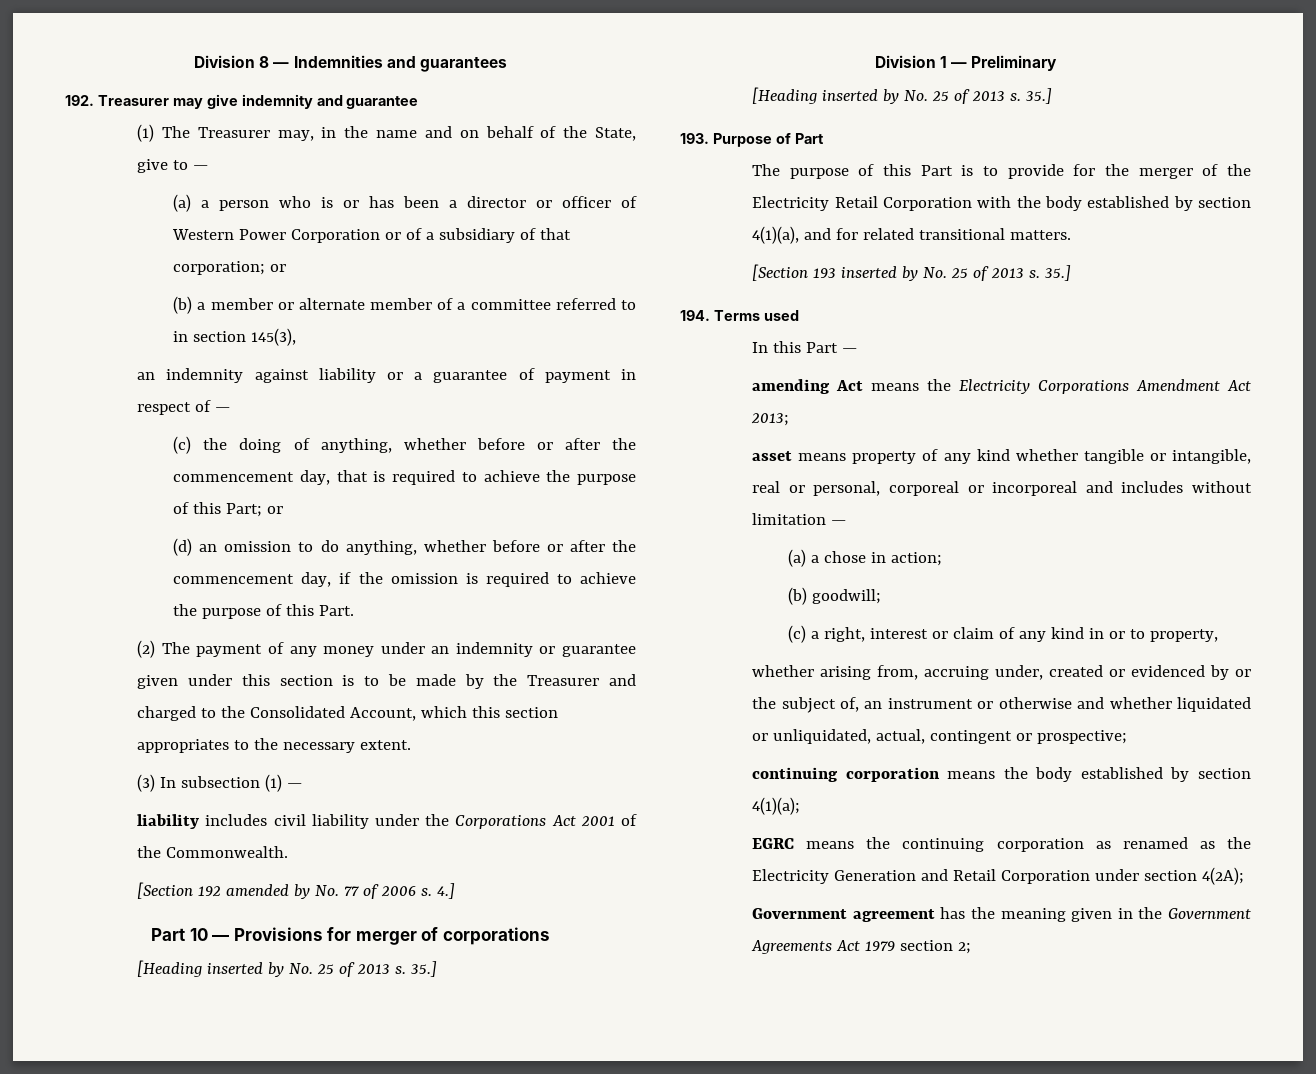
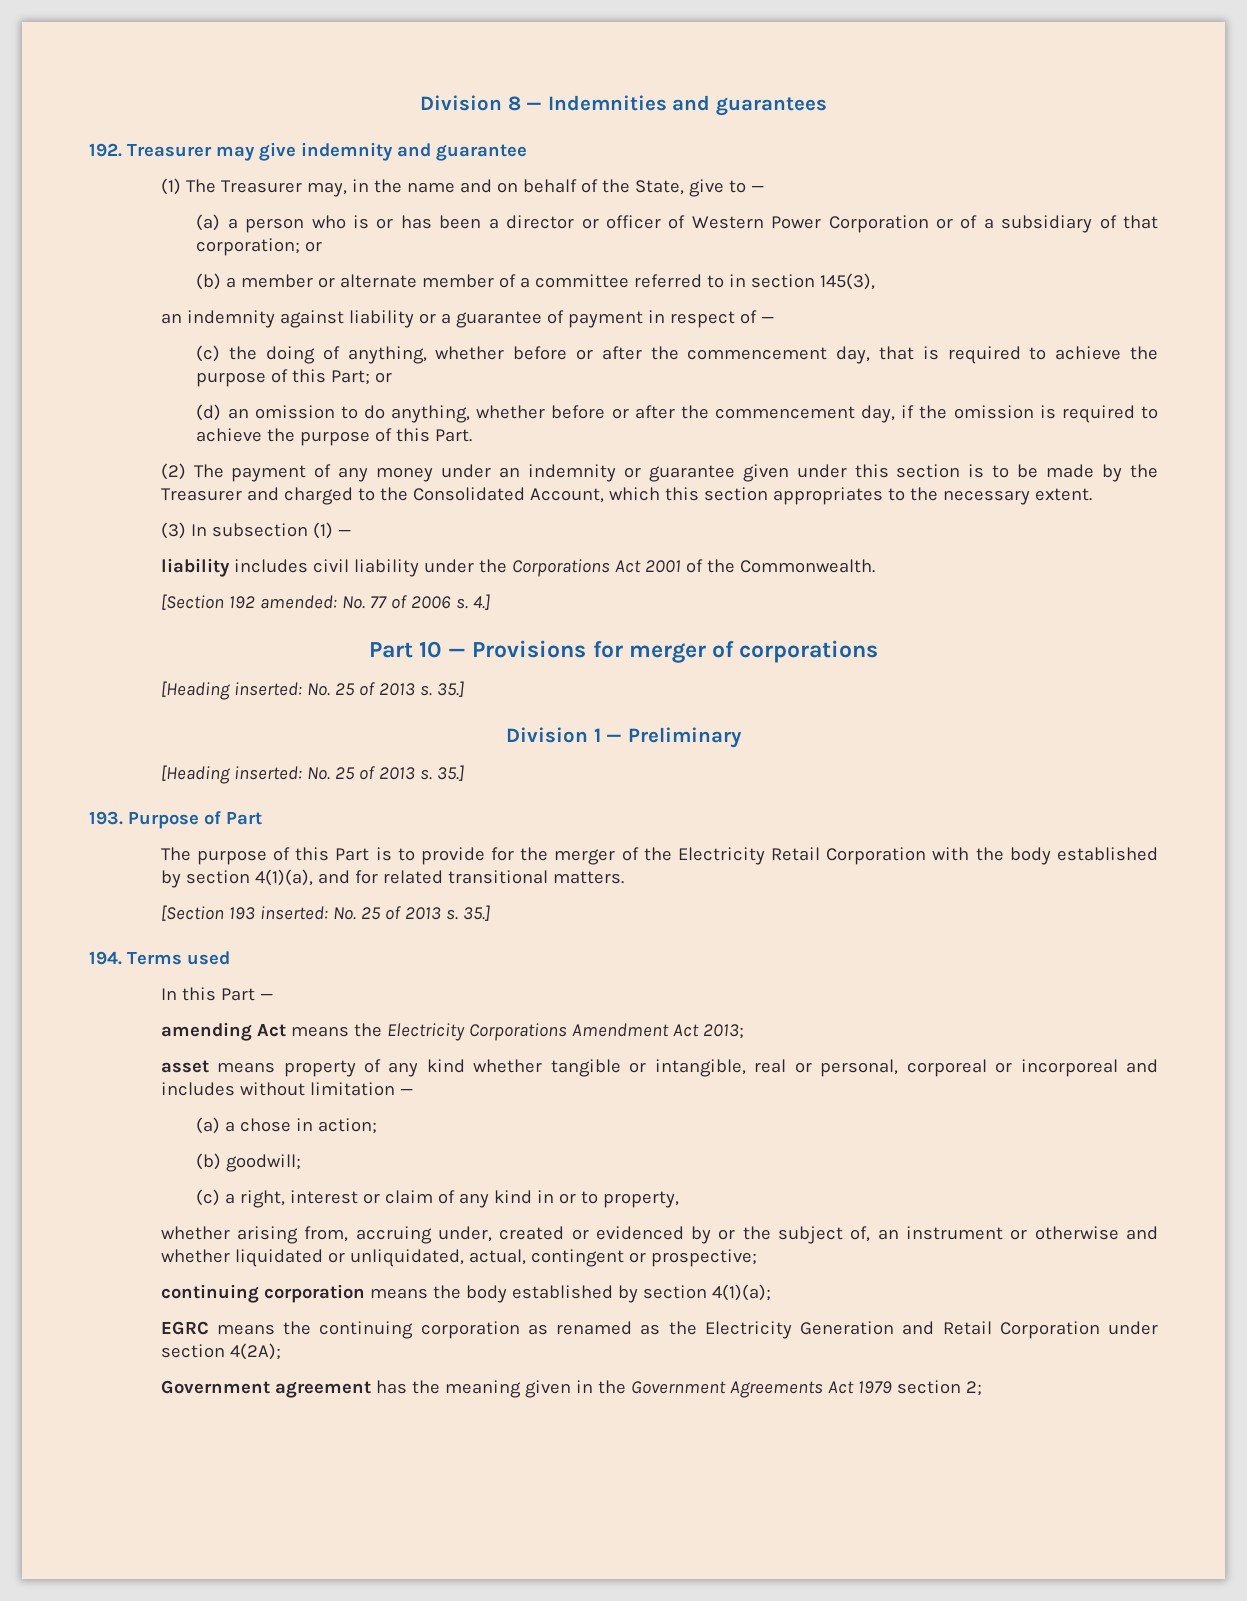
- [Section 192 amended by No. 77 of 2006 s.
+ [Section 192 amended: No. 77 of 2006 s.
  Part 10 — Provisions for merger of corporations
- [Heading inserted by No. 25 of 2013 s.
+ [Heading inserted: No. 25 of 2013 s.
  Division 1 — Preliminary
- [Heading inserted by No. 25 of 2013 s.
+ [Heading inserted: No. 25 of 2013 s.
- [Section 193 inserted by No. 25 of 2013 s.
+ [Section 193 inserted: No. 25 of 2013 s.

